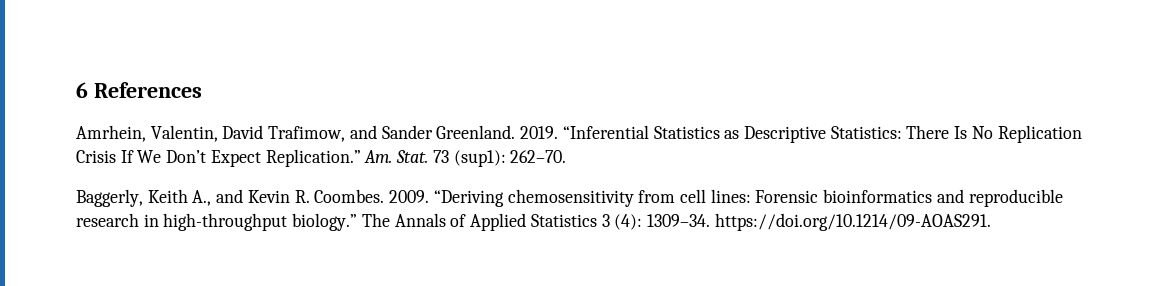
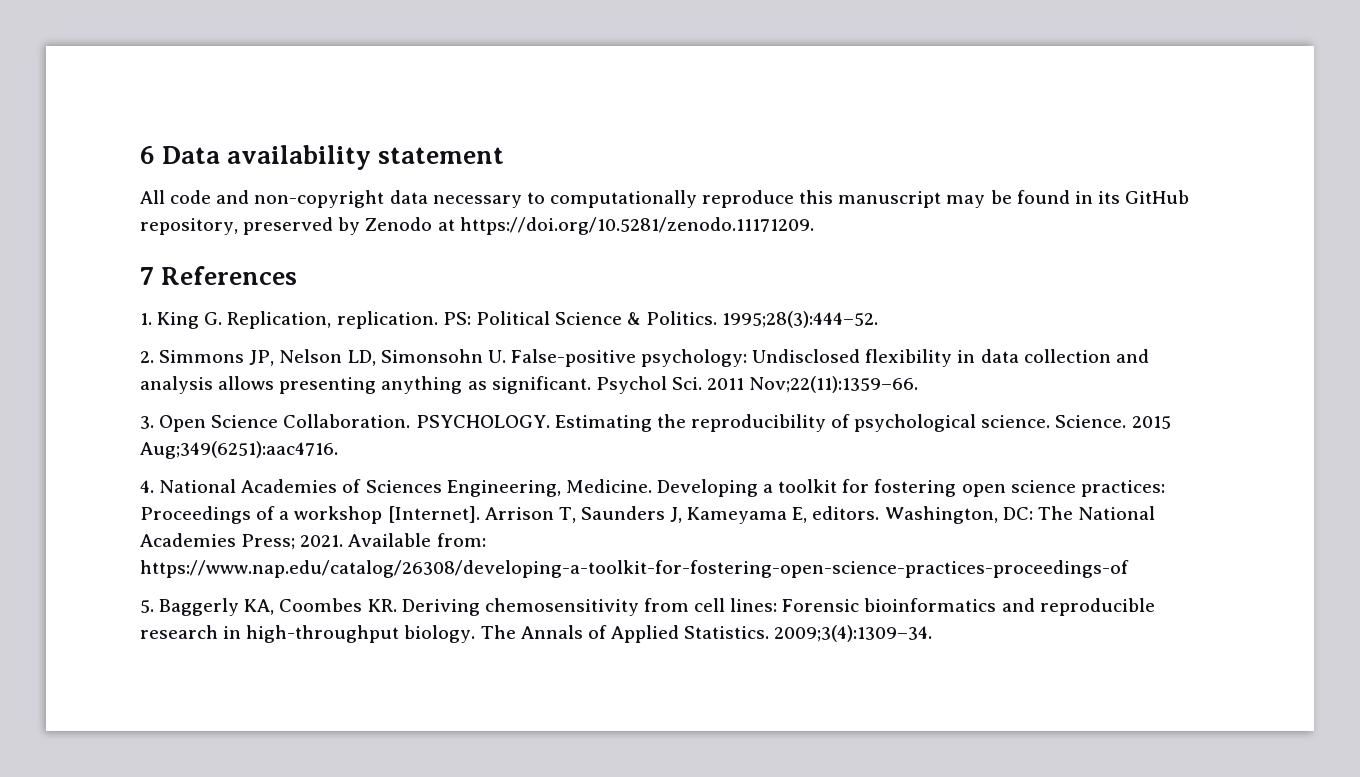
- 6 References
- Amrhein, Valentin, David Trafimow, and Sander Greenland. 2019. “Inferential Statistics as Descriptive Statistics: There Is No Replication Crisis If We Don’t Expect Replication.” Am. Stat. 73 (sup1): 262–70.
- Baggerly, Keith A., and Kevin R. Coombes. 2009. “Deriving chemosensitivity from cell lines: Forensic bioinformatics and reproducible research in high-throughput biology.”
+ 6 Data availability statement
+ All code and non-copyright data necessary to computationally reproduce this manuscript may be found in its GitHub repository, preserved by Zenodo at https://doi.org/10.5281/zenodo.11171209.
+ 7 References
+ 1. King G. Replication, replication. PS: Political Science & Politics. 1995;28(3):444–52.
+ 2. Simmons JP, Nelson LD, Simonsohn U. False-positive psychology: Undisclosed flexibility in data collection and analysis allows presenting anything as significant. Psychol Sci. 2011 Nov;22(11):1359–66.
+ 3. Open Science Collaboration. PSYCHOLOGY. Estimating the reproducibility of psychological science. Science. 2015 Aug;349(6251):aac4716.
+ 4. National Academies of Sciences Engineering, Medicine. Developing a toolkit for fostering open science practices: Proceedings of a workshop [Internet]. Arrison T, Saunders J, Kameyama E, editors. Washington, DC: The National Academies Press; 2021. Available from: https://www.nap.edu/catalog/26308/developing-a-toolkit-for-fostering-open-science-practices-proceedings-of
+ 5. Baggerly KA, Coombes KR. Deriving chemosensitivity from cell lines: Forensic bioinformatics and reproducible research in high-throughput biology.
- The Annals of Applied Statistics 3 (4): 1309–34. https://doi.org/10.1214/09-AOAS291.
+ The Annals of Applied Statistics. 2009;3(4):1309–34.

